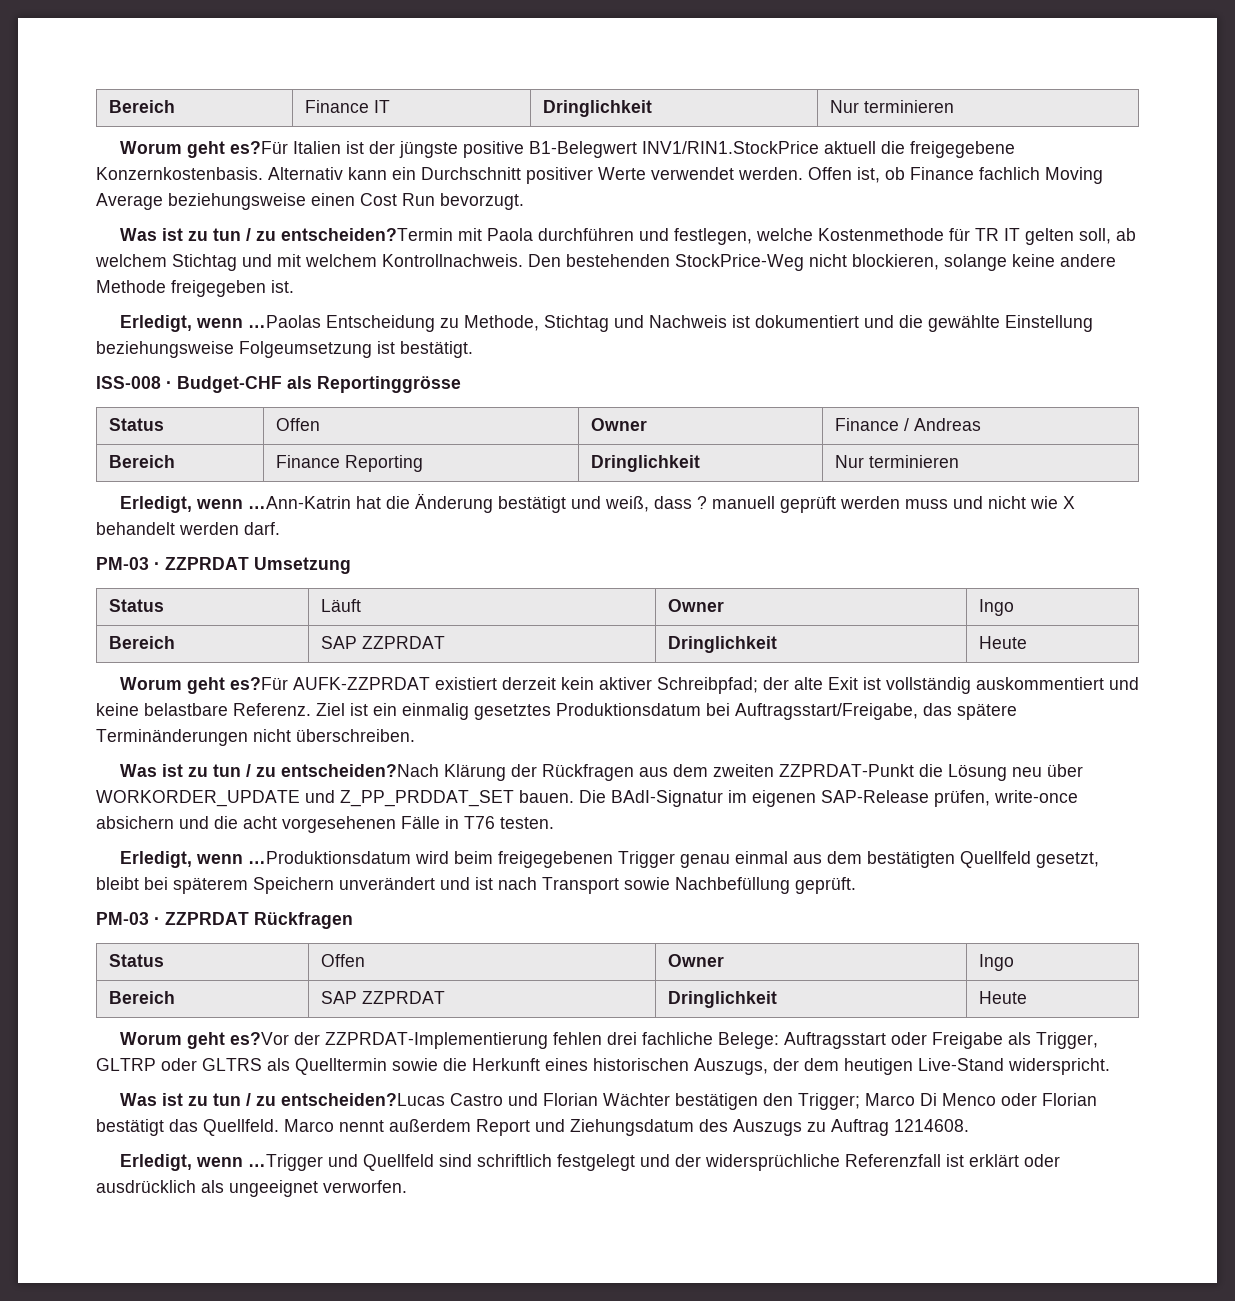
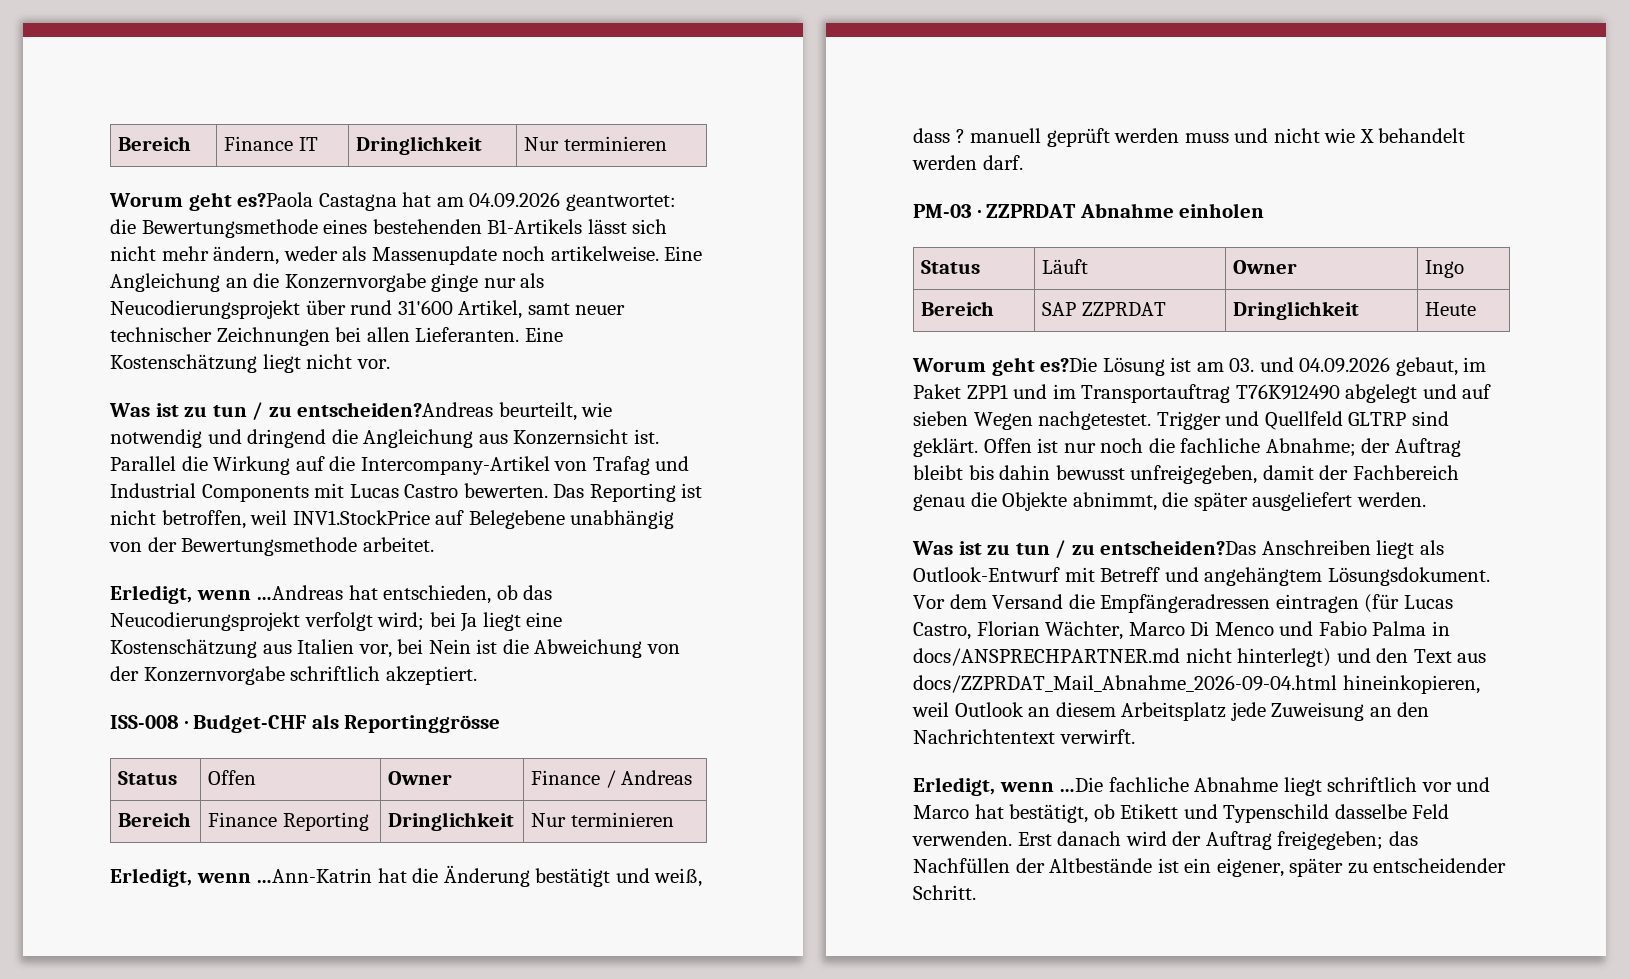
- Worum geht es?Für Italien ist der jüngste positive B1-Belegwert INV1/RIN1.StockPrice aktuell die freigegebene Konzernkostenbasis. Alternativ kann ein Durchschnitt positiver Werte verwendet werden. Offen ist, ob Finance fachlich Moving Average beziehungsweise einen Cost Run bevorzugt.
- Was ist zu tun / zu entscheiden?Termin mit Paola durchführen und festlegen, welche Kostenmethode für TR IT gelten soll, ab welchem Stichtag und mit welchem Kontrollnachweis. Den bestehenden StockPrice-Weg nicht blockieren, solange keine andere Methode freigegeben ist.
- Erledigt, wenn …Paolas Entscheidung zu Methode, Stichtag und Nachweis ist dokumentiert und die gewählte Einstellung beziehungsweise Folgeumsetzung ist bestätigt.
+ Worum geht es?Paola Castagna hat am 04.09.2026 geantwortet: die Bewertungsmethode eines bestehenden B1-Artikels lässt sich nicht mehr ändern, weder als Massenupdate noch artikelweise. Eine Angleichung an die Konzernvorgabe ginge nur als Neucodierungsprojekt über rund 31'600 Artikel, samt neuer technischer Zeichnungen bei allen Lieferanten. Eine Kostenschätzung liegt nicht vor.
+ Was ist zu tun / zu entscheiden?Andreas beurteilt, wie notwendig und dringend die Angleichung aus Konzernsicht ist. Parallel die Wirkung auf die Intercompany-Artikel von Trafag und Industrial Components mit Lucas Castro bewerten. Das Reporting ist nicht betroffen, weil INV1.StockPrice auf Belegebene unabhängig von der Bewertungsmethode arbeitet.
+ Erledigt, wenn …Andreas hat entschieden, ob das Neucodierungsprojekt verfolgt wird; bei Ja liegt eine Kostenschätzung aus Italien vor, bei Nein ist die Abweichung von der Konzernvorgabe schriftlich akzeptiert.
- PM-03 · ZZPRDAT Umsetzung
+ PM-03 · ZZPRDAT Abnahme einholen
- Worum geht es?Für AUFK-ZZPRDAT existiert derzeit kein aktiver Schreibpfad; der alte Exit ist vollständig auskommentiert und keine belastbare Referenz. Ziel ist ein einmalig gesetztes Produktionsdatum bei Auftragsstart/Freigabe, das spätere Terminänderungen nicht überschreiben.
- Was ist zu tun / zu entscheiden?Nach Klärung der Rückfragen aus dem zweiten ZZPRDAT-Punkt die Lösung neu über WORKORDER_UPDATE und Z_PP_PRDDAT_SET bauen. Die BAdI-Signatur im eigenen SAP-Release prüfen, write-once absichern und die acht vorgesehenen Fälle in T76 testen.
- Erledigt, wenn …Produktionsdatum wird beim freigegebenen Trigger genau einmal aus dem bestätigten Quellfeld gesetzt, bleibt bei späterem Speichern unverändert und ist nach Transport sowie Nachbefüllung geprüft.
- PM-03 · ZZPRDAT Rückfragen
- Status | Offen | Owner | Ingo
- Bereich | SAP ZZPRDAT | Dringlichkeit | Heute
- Worum geht es?Vor der ZZPRDAT-Implementierung fehlen drei fachliche Belege: Auftragsstart oder Freigabe als Trigger, GLTRP oder GLTRS als Quelltermin sowie die Herkunft eines historischen Auszugs, der dem heutigen Live-Stand widerspricht.
- Was ist zu tun / zu entscheiden?Lucas Castro und Florian Wächter bestätigen den Trigger; Marco Di Menco oder Florian bestätigt das Quellfeld. Marco nennt außerdem Report und Ziehungsdatum des Auszugs zu Auftrag 1214608.
- Erledigt, wenn …Trigger und Quellfeld sind schriftlich festgelegt und der widersprüchliche Referenzfall ist erklärt oder ausdrücklich als ungeeignet verworfen.
+ Worum geht es?Die Lösung ist am 03. und 04.09.2026 gebaut, im Paket ZPP1 und im Transportauftrag T76K912490 abgelegt und auf sieben Wegen nachgetestet. Trigger und Quellfeld GLTRP sind geklärt. Offen ist nur noch die fachliche Abnahme; der Auftrag bleibt bis dahin bewusst unfreigegeben, damit der Fachbereich genau die Objekte abnimmt, die später ausgeliefert werden.
+ Was ist zu tun / zu entscheiden?Das Anschreiben liegt als Outlook-Entwurf mit Betreff und angehängtem Lösungsdokument. Vor dem Versand die Empfängeradressen eintragen (für Lucas Castro, Florian Wächter, Marco Di Menco und Fabio Palma in docs/ANSPRECHPARTNER.md nicht hinterlegt) und den Text aus docs/ZZPRDAT_Mail_Abnahme_2026-09-04.html hineinkopieren, weil Outlook an diesem Arbeitsplatz jede Zuweisung an den Nachrichtentext verwirft.
+ Erledigt, wenn …Die fachliche Abnahme liegt schriftlich vor und Marco hat bestätigt, ob Etikett und Typenschild dasselbe Feld verwenden. Erst danach wird der Auftrag freigegeben; das Nachfüllen der Altbestände ist ein eigener, später zu entscheidender Schritt.

